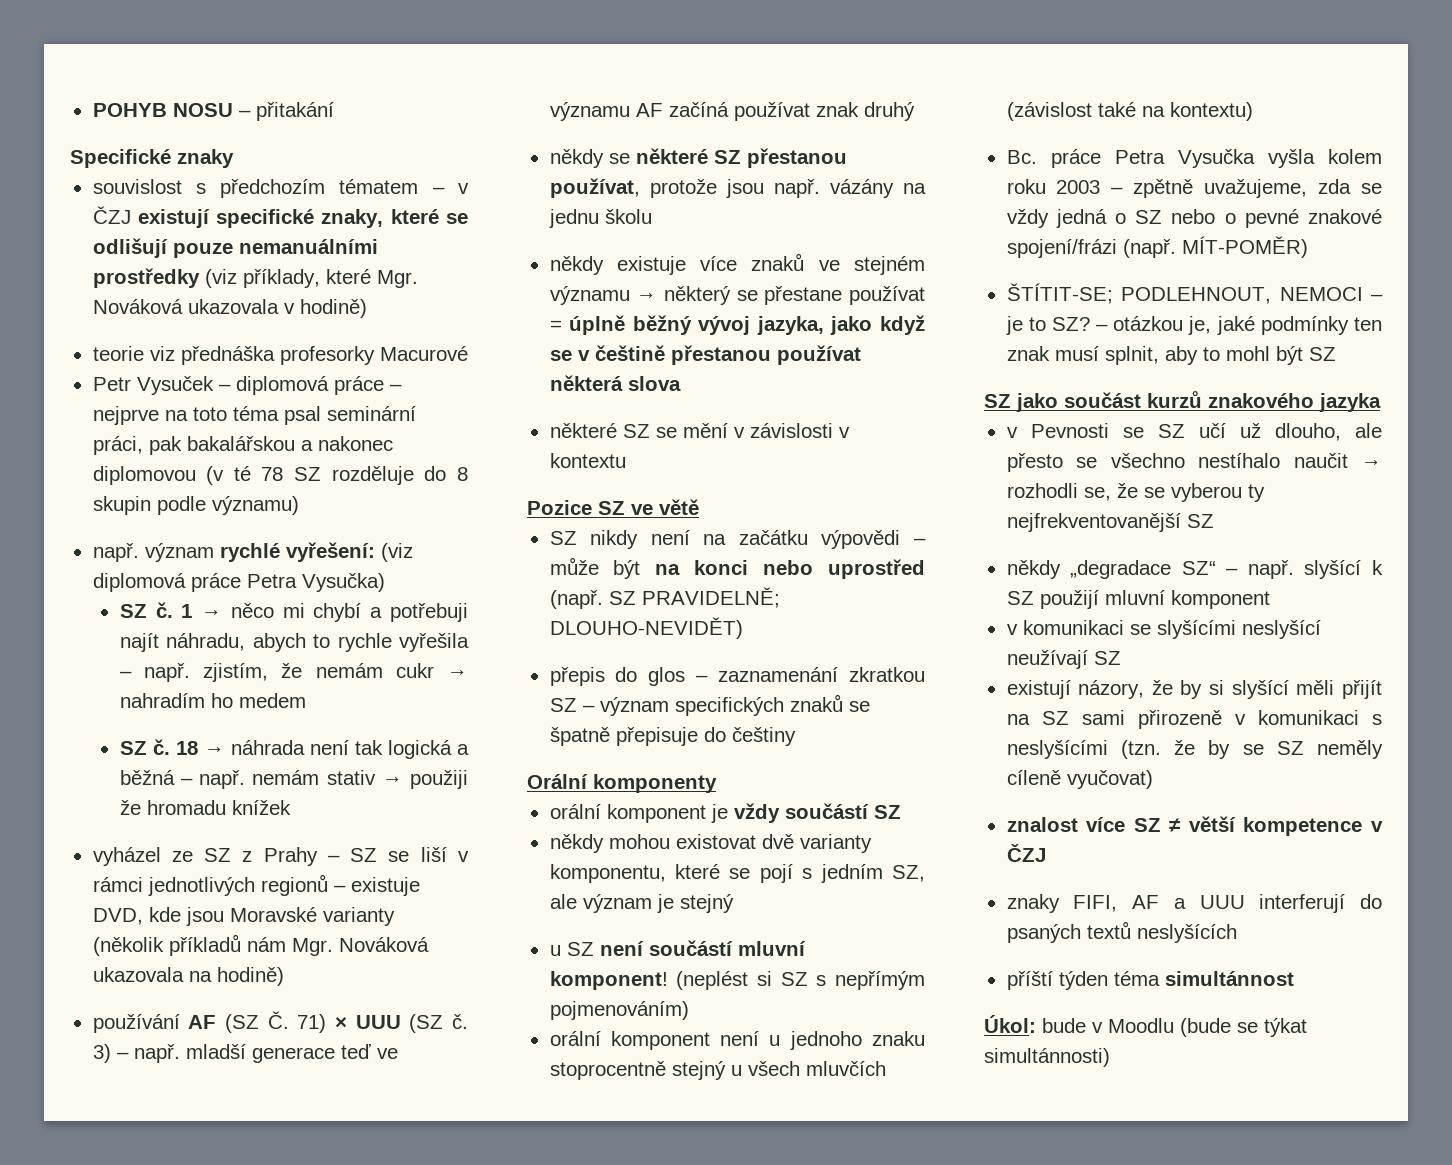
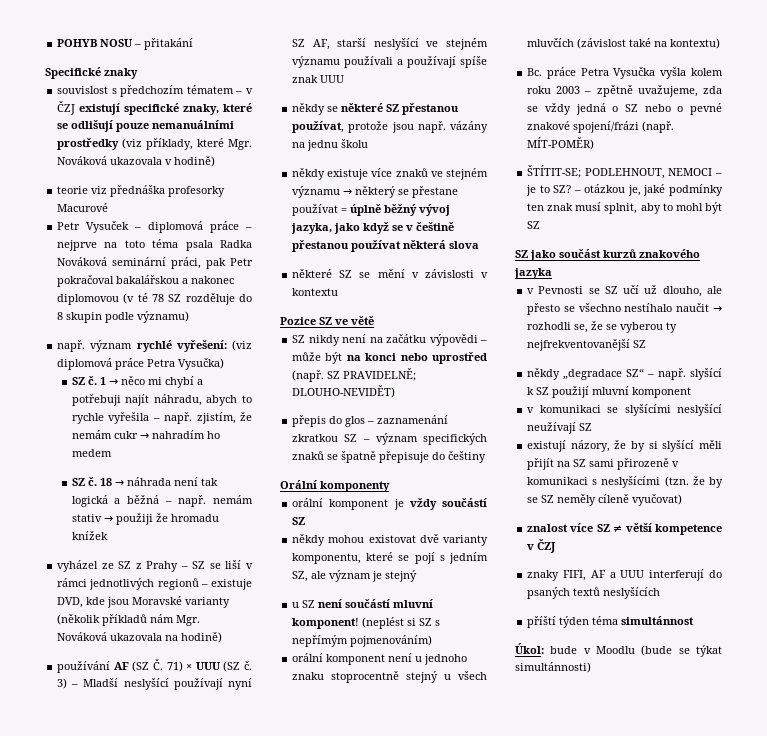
- Petr Vysuček – diplomová práce – nejprve na toto téma psal seminární práci, pak bakalářskou a nakonec diplomovou (v té 78 SZ rozděluje do 8 skupin podle významu)
+ Petr Vysuček – diplomová práce – nejprve na toto téma psala Radka Nováková seminární práci, pak Petr pokračoval bakalářskou a nakonec diplomovou (v té 78 SZ rozděluje do 8 skupin podle významu)
- 3) – např. mladší generace teď ve významu AF začíná používat znak druhý
+ 3) – Mladší neslyšící používají nyní SZ AF, starší neslyšící ve stejném významu používali a používají spíše znak UUU

